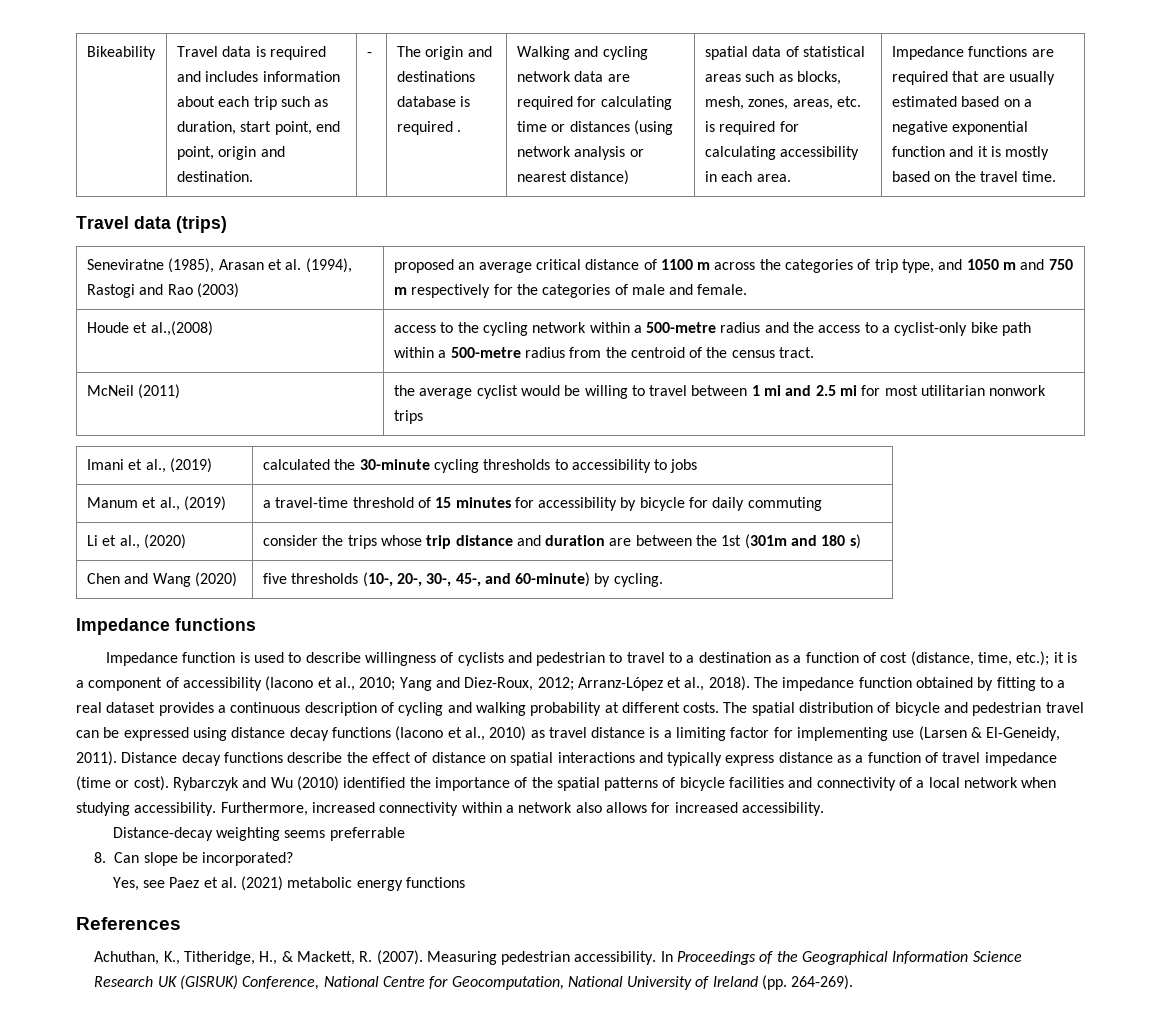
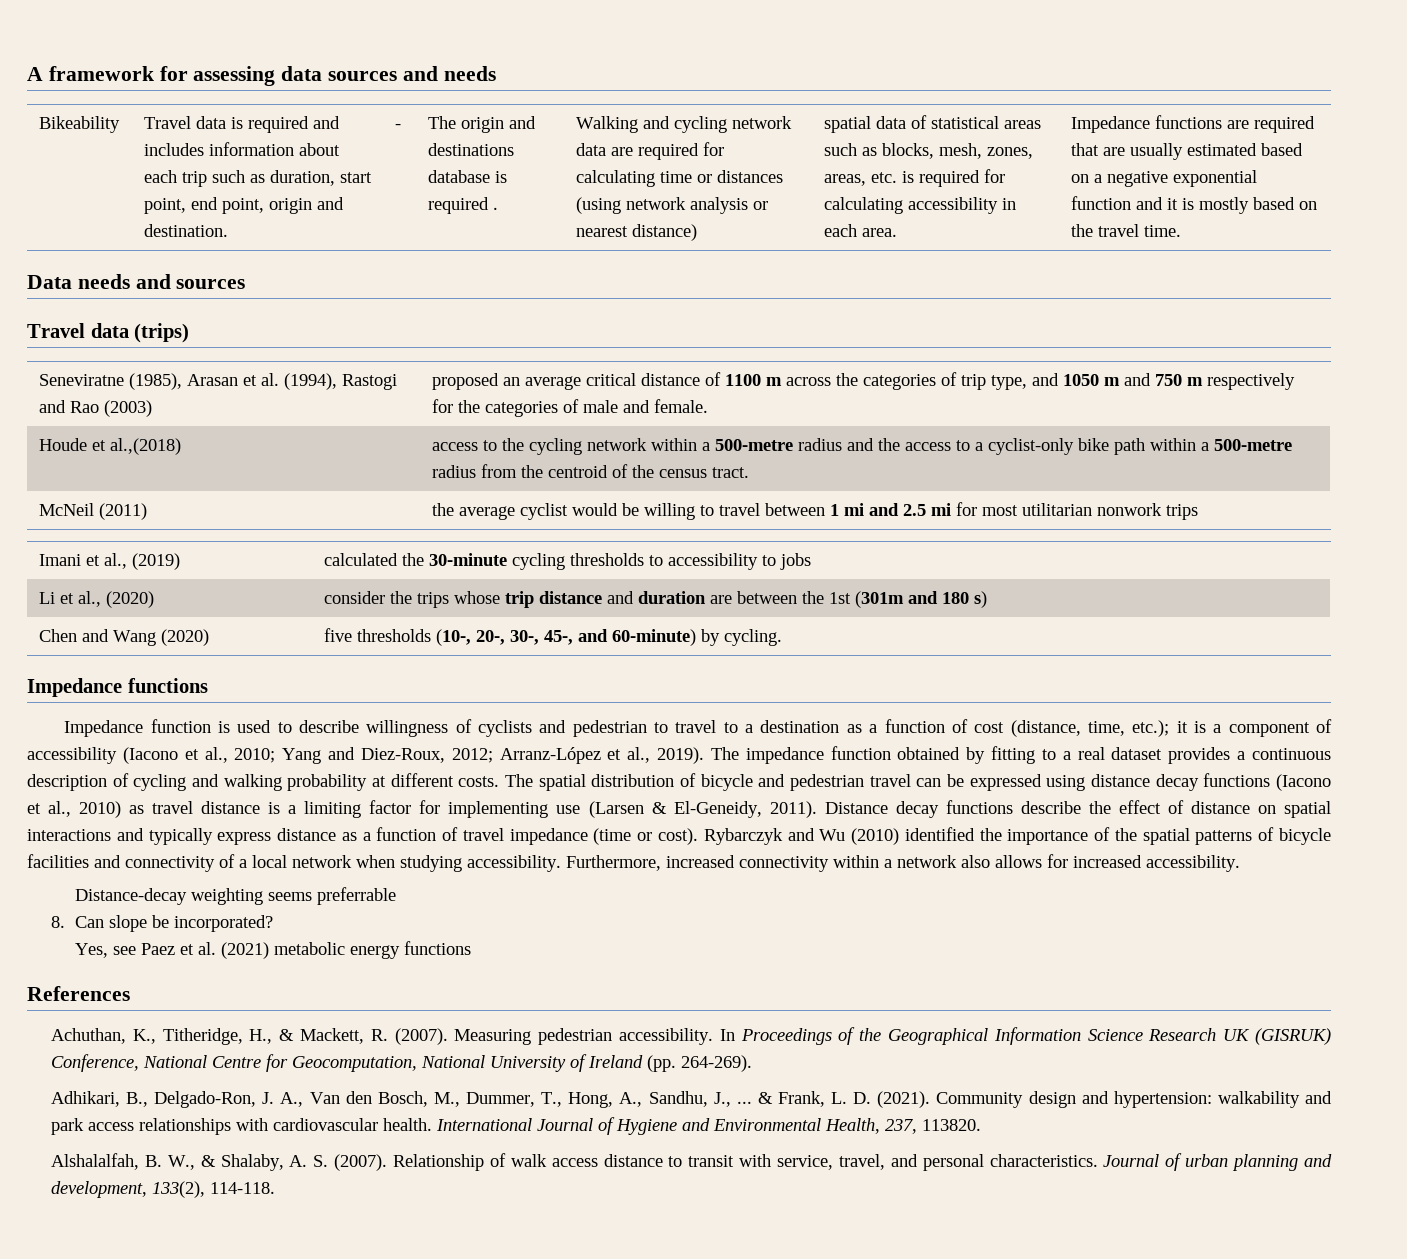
+ A framework for assessing data sources and needs
+ Data needs and sources
- Houde et al.,(2008) | access to the cycling network within a 500-metre radius and the access to a cyclist-only bike path within a 500-metre radius from the centroid of the census tract.
+ Houde et al.,(2018) | access to the cycling network within a 500-metre radius and the access to a cyclist-only bike path within a 500-metre radius from the centroid of the census tract.
- Manum et al., (2019) | a travel-time threshold of 15 minutes for accessibility by bicycle for daily commuting
- Impedance function is used to describe willingness of cyclists and pedestrian to travel to a destination as a function of cost (distance, time, etc.); it is a component of accessibility (Iacono et al., 2010; Yang and Diez-Roux, 2012; Arranz-López et al., 2018).
+ Impedance function is used to describe willingness of cyclists and pedestrian to travel to a destination as a function of cost (distance, time, etc.); it is a component of accessibility (Iacono et al., 2010; Yang and Diez-Roux, 2012; Arranz-López et al., 2019).
+ Adhikari, B., Delgado-Ron, J. A., Van den Bosch, M., Dummer, T., Hong, A., Sandhu, J., ... & Frank, L. D. (2021). Community design and hypertension: walkability and park access relationships with cardiovascular health. International Journal of Hygiene and Environmental Health, 237, 113820.
+ Alshalalfah, B. W., & Shalaby, A. S. (2007). Relationship of walk access distance to transit with service, travel, and personal characteristics. Journal of urban planning and development, 133(2), 114-118.

